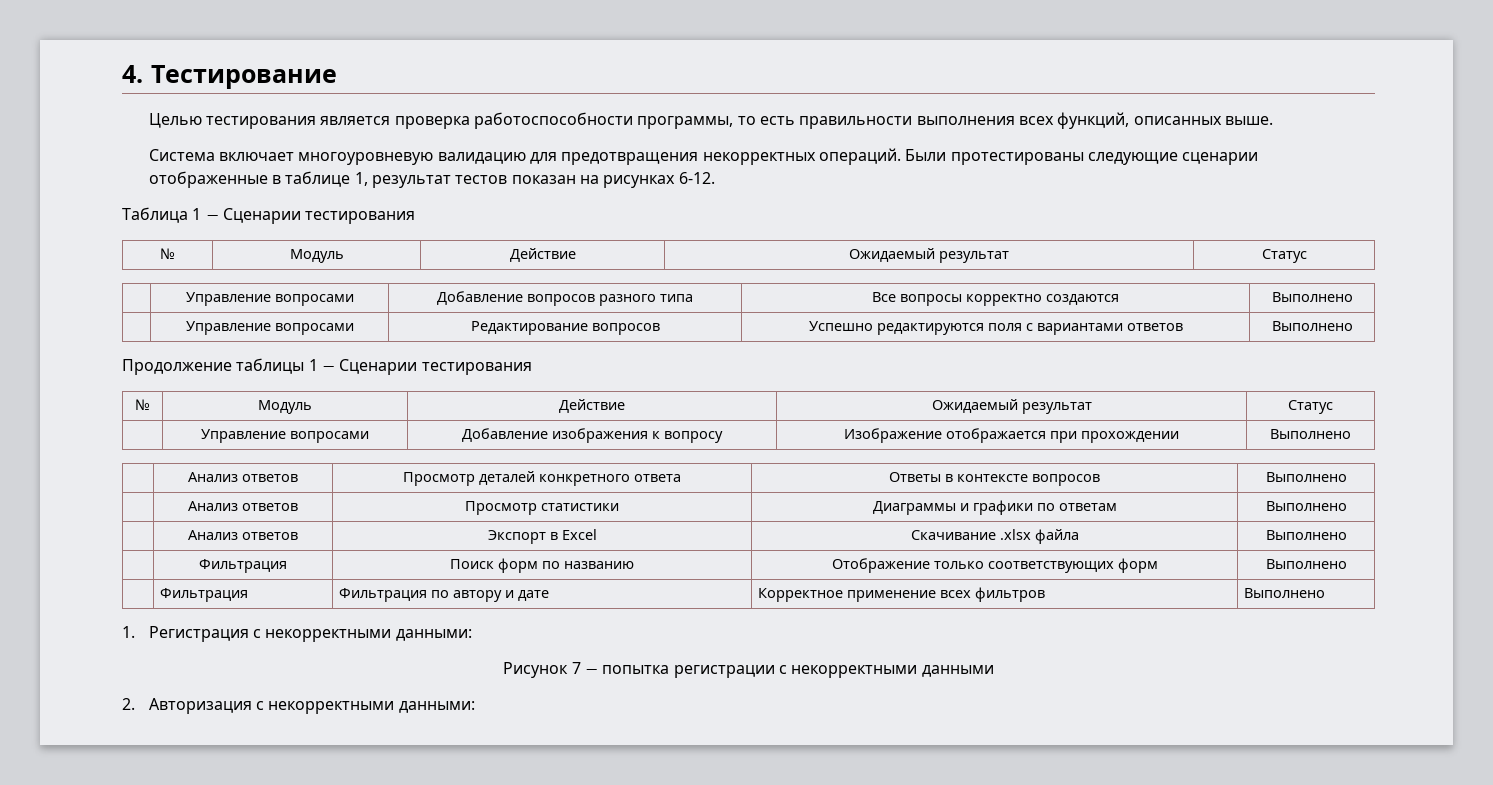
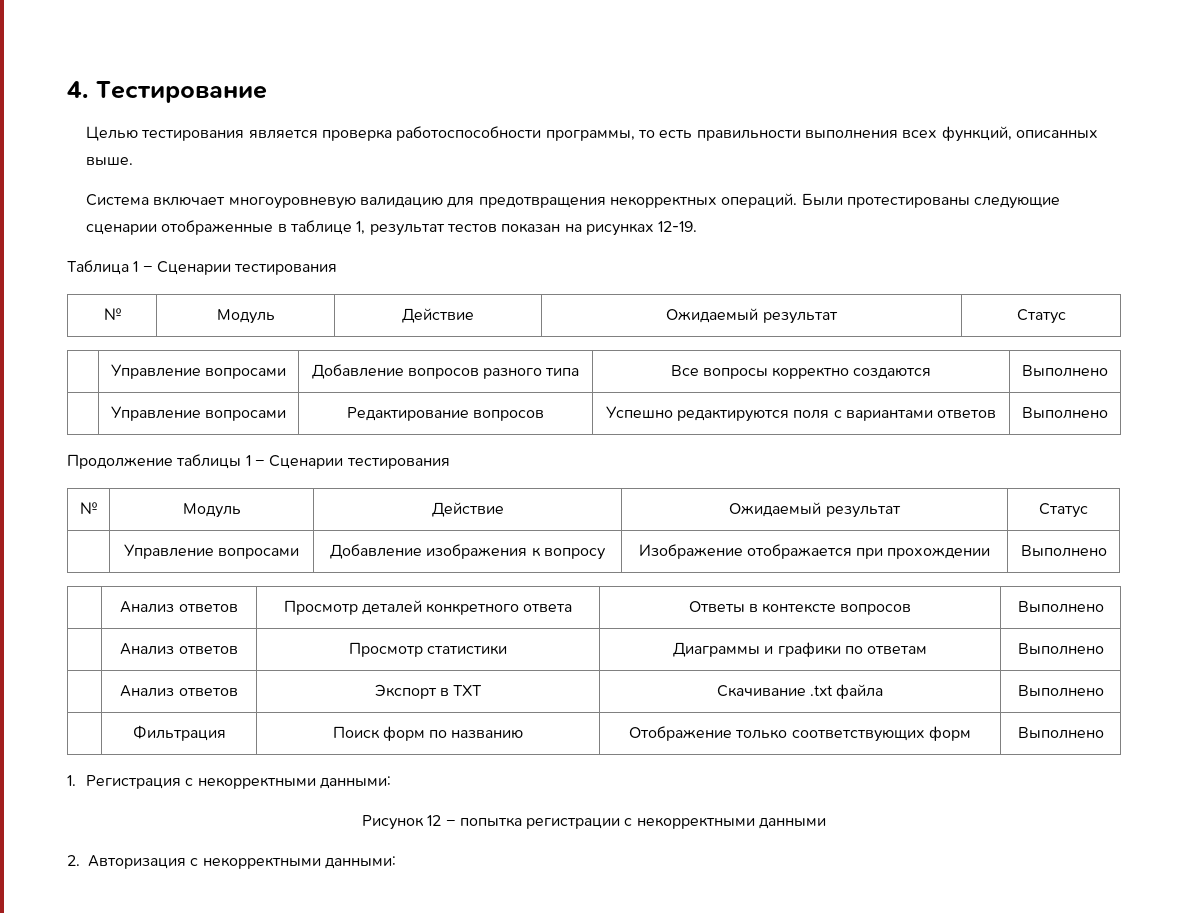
- Были протестированы следующие сценарии отображенные в таблице 1, результат тестов показан на рисунках 6-12.
+ Были протестированы следующие сценарии отображенные в таблице 1, результат тестов показан на рисунках 12-19.
- | Анализ ответов | Экспорт в Excel | Скачивание .xlsx файла | Выполнено
+ | Анализ ответов | Экспорт в TXT | Скачивание .txt файла | Выполнено
- | Фильтрация | Фильтрация по автору и дате | Корректное применение всех фильтров | Выполнено
- Рисунок 7 − попытка регистрации с некорректными данными
+ Рисунок 12 − попытка регистрации с некорректными данными

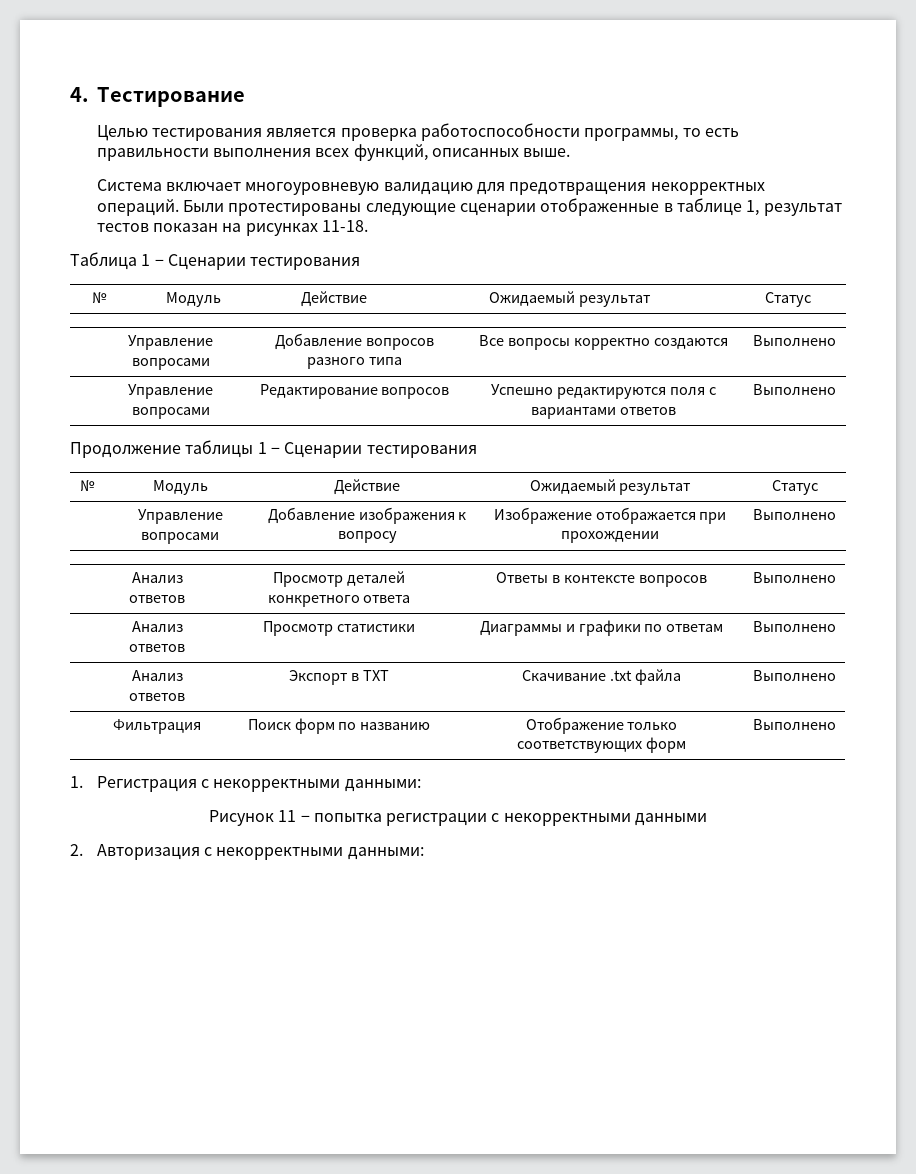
- Были протестированы следующие сценарии отображенные в таблице 1, результат тестов показан на рисунках 12-19.
+ Были протестированы следующие сценарии отображенные в таблице 1, результат тестов показан на рисунках 11-18.
- Рисунок 12 − попытка регистрации с некорректными данными
+ Рисунок 11 − попытка регистрации с некорректными данными

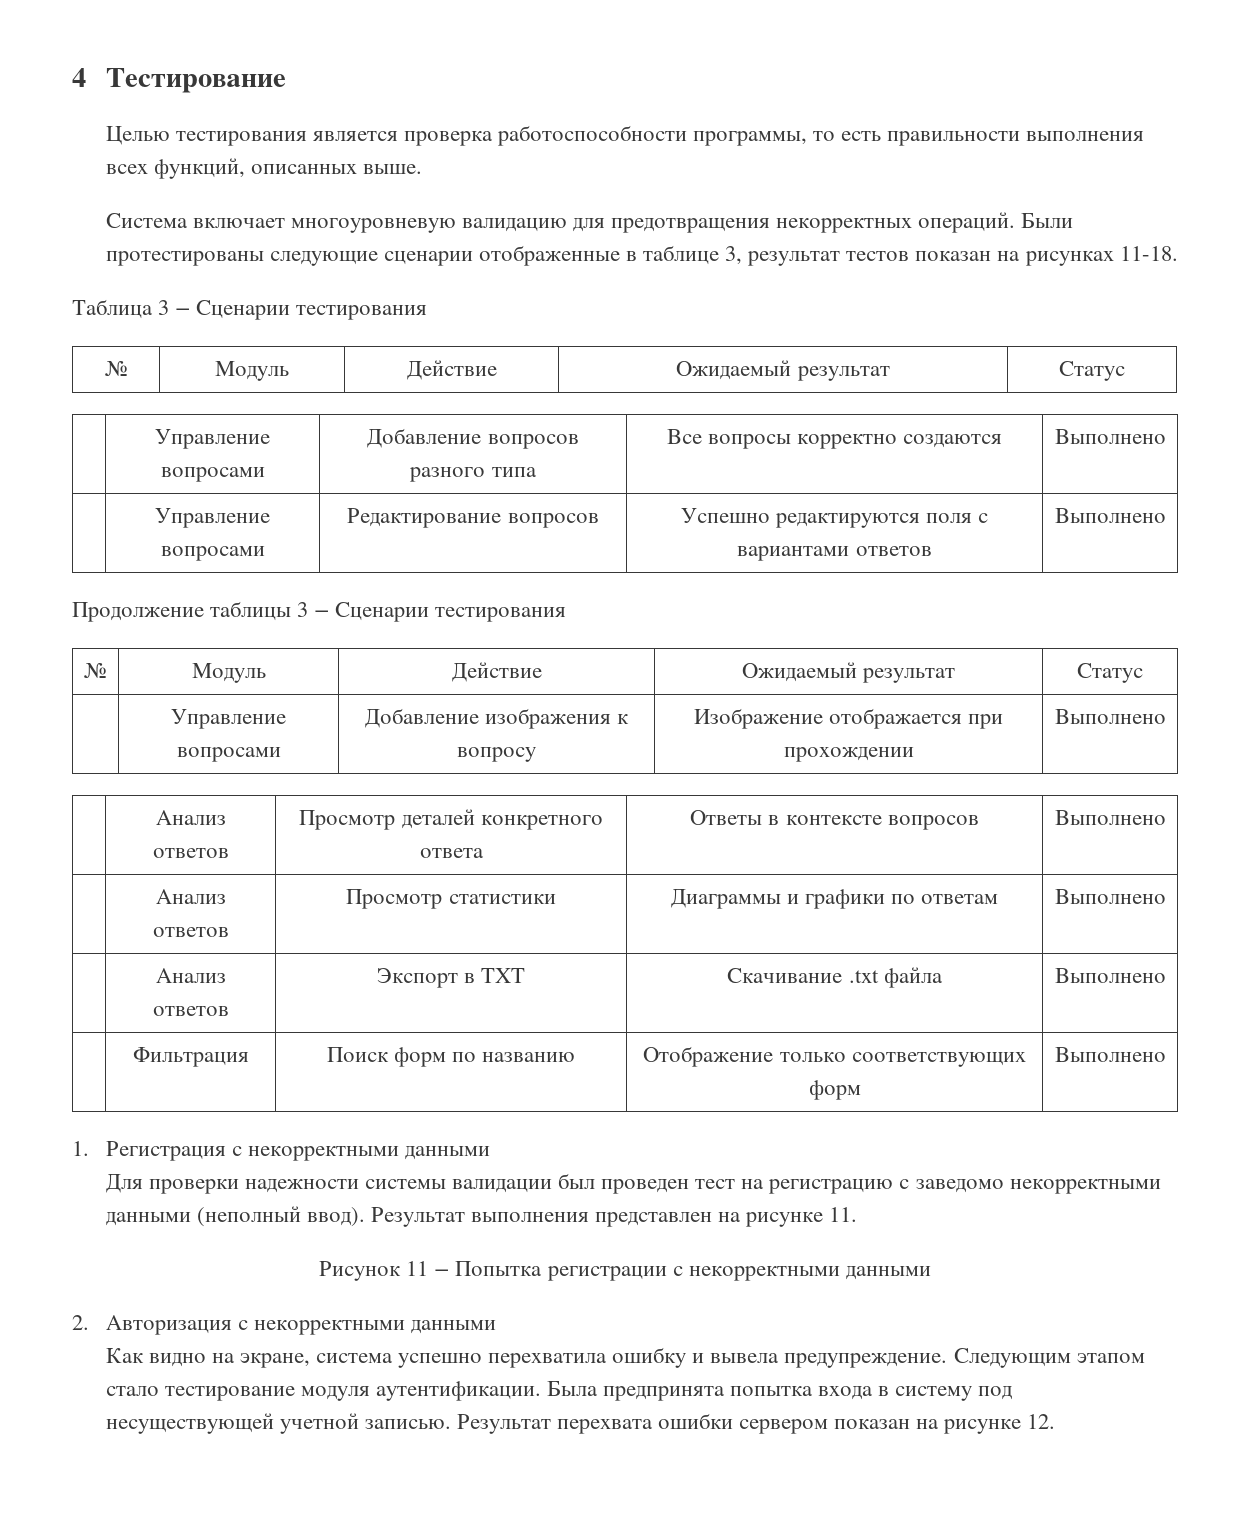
- 4. Тестирование
+ 4 Тестирование
- Были протестированы следующие сценарии отображенные в таблице 1, результат тестов показан на рисунках 11-18.
+ Были протестированы следующие сценарии отображенные в таблице 3, результат тестов показан на рисунках 11-18.
- Таблица 1 − Сценарии тестирования
+ Таблица 3 − Сценарии тестирования
- Продолжение таблицы 1 − Сценарии тестирования
+ Продолжение таблицы 3 − Сценарии тестирования
- 1. Регистрация с некорректными данными:
+ 1. Регистрация с некорректными данными
+ Для проверки надежности системы валидации был проведен тест на регистрацию с заведомо некорректными данными (неполный ввод). Результат выполнения представлен на рисунке 11.
- Рисунок 11 − попытка регистрации с некорректными данными
+ Рисунок 11 − Попытка регистрации с некорректными данными
- 2. Авторизация с некорректными данными:
+ 2. Авторизация с некорректными данными
+ Как видно на экране, система успешно перехватила ошибку и вывела предупреждение. Следующим этапом стало тестирование модуля аутентификации. Была предпринята попытка входа в систему под несуществующей учетной записью. Результат перехвата ошибки сервером показан на рисунке 12.

